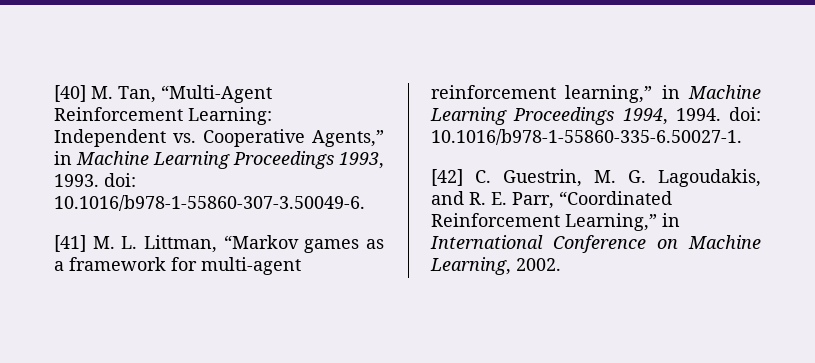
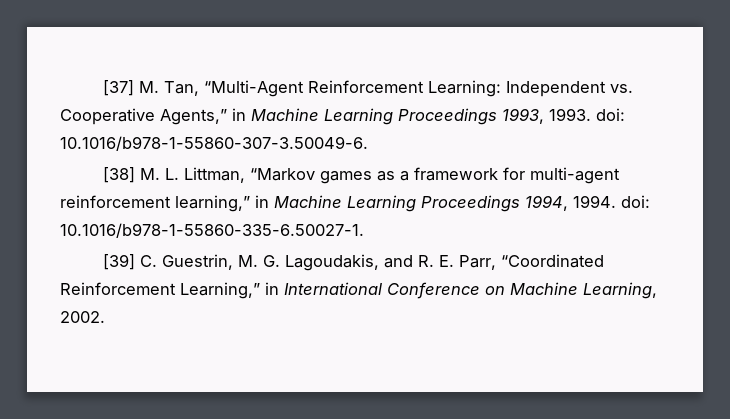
- [40] M. Tan, “Multi-Agent Reinforcement Learning: Independent vs. Cooperative Agents,” in Machine Learning Proceedings 1993, 1993. doi: 10.1016/b978-1-55860-307-3.50049-6.
+ [37] M. Tan, “Multi-Agent Reinforcement Learning: Independent vs. Cooperative Agents,” in Machine Learning Proceedings 1993, 1993. doi: 10.1016/b978-1-55860-307-3.50049-6.
- [41] M. L. Littman, “Markov games as a framework for multi-agent reinforcement learning,” in Machine Learning Proceedings 1994, 1994. doi: 10.1016/b978-1-55860-335-6.50027-1.
+ [38] M. L. Littman, “Markov games as a framework for multi-agent reinforcement learning,” in Machine Learning Proceedings 1994, 1994. doi: 10.1016/b978-1-55860-335-6.50027-1.
- [42] C. Guestrin, M. G. Lagoudakis, and R. E. Parr, “Coordinated Reinforcement Learning,” in International Conference on Machine Learning, 2002.
+ [39] C. Guestrin, M. G. Lagoudakis, and R. E. Parr, “Coordinated Reinforcement Learning,” in International Conference on Machine Learning, 2002.

